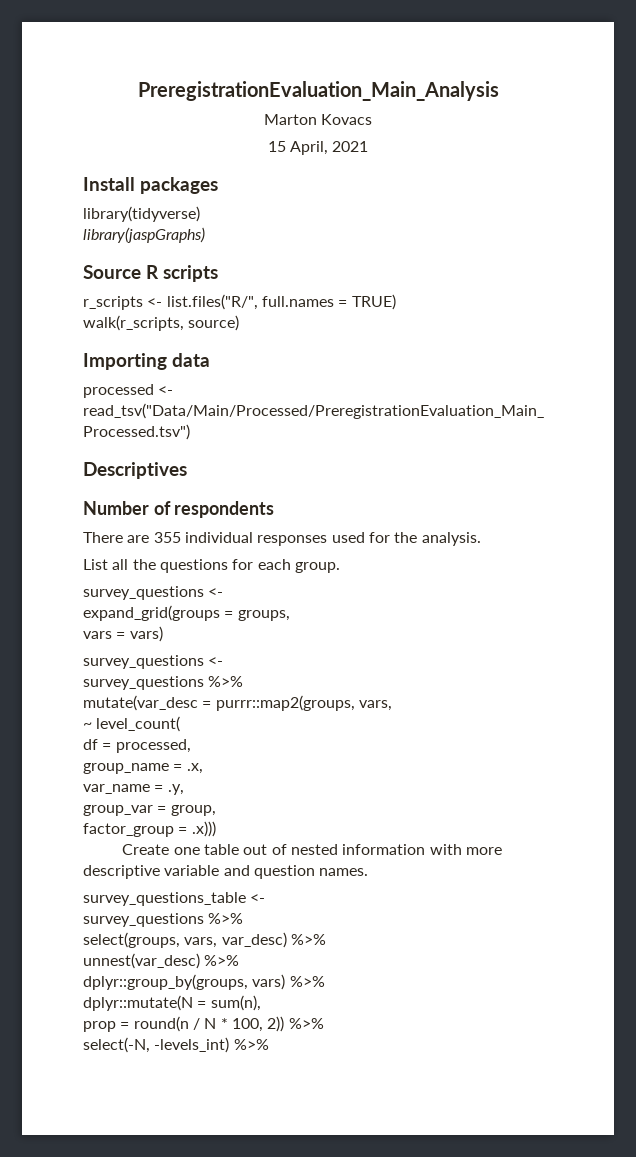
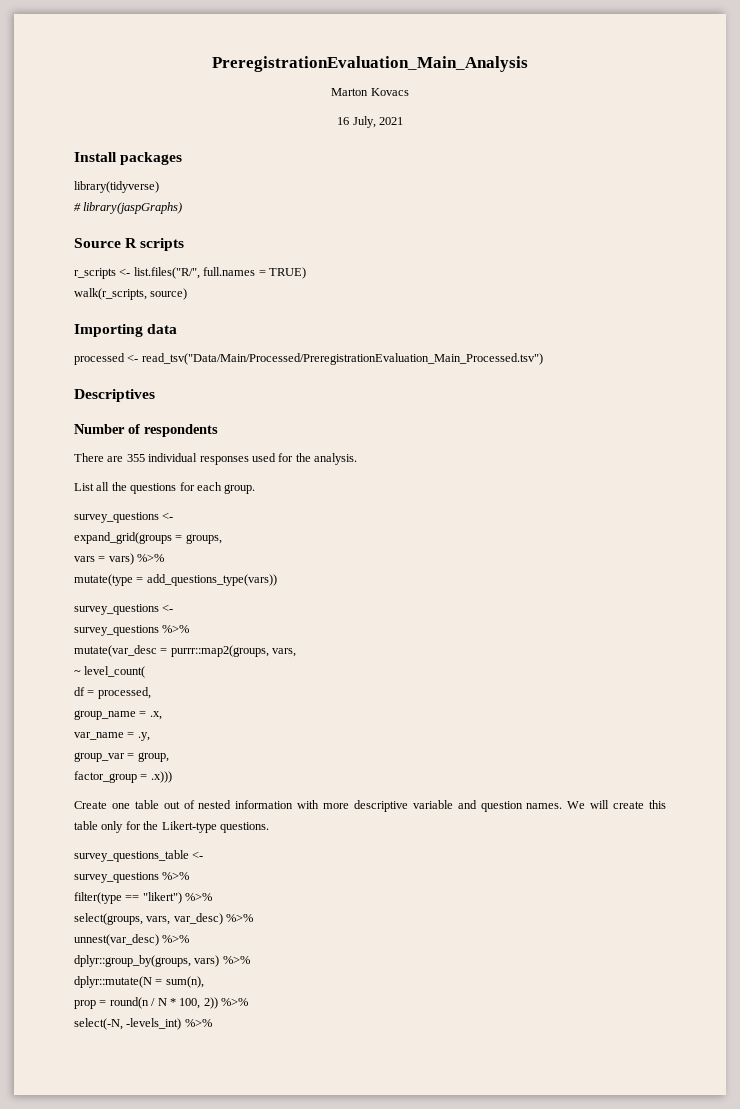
- 15 April, 2021
+ 16 July, 2021
- library(jaspGraphs)
+ # library(jaspGraphs)
- vars = vars)
+ vars = vars) %>%
+ mutate(type = add_questions_type(vars))
+ We will create this table only for the Likert-type questions.
+ filter(type == "likert") %>%

